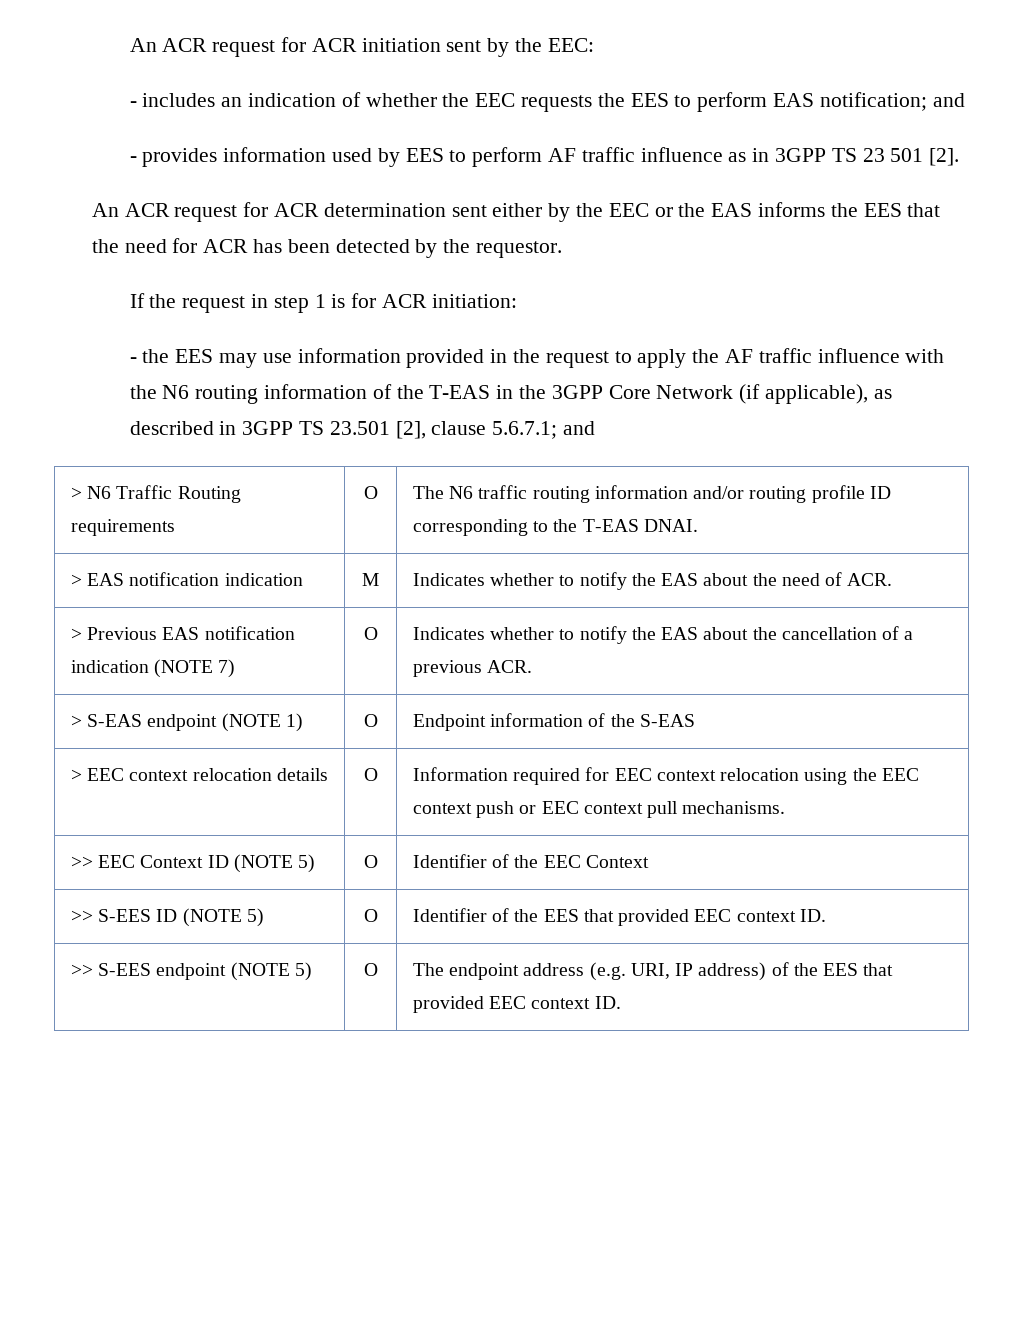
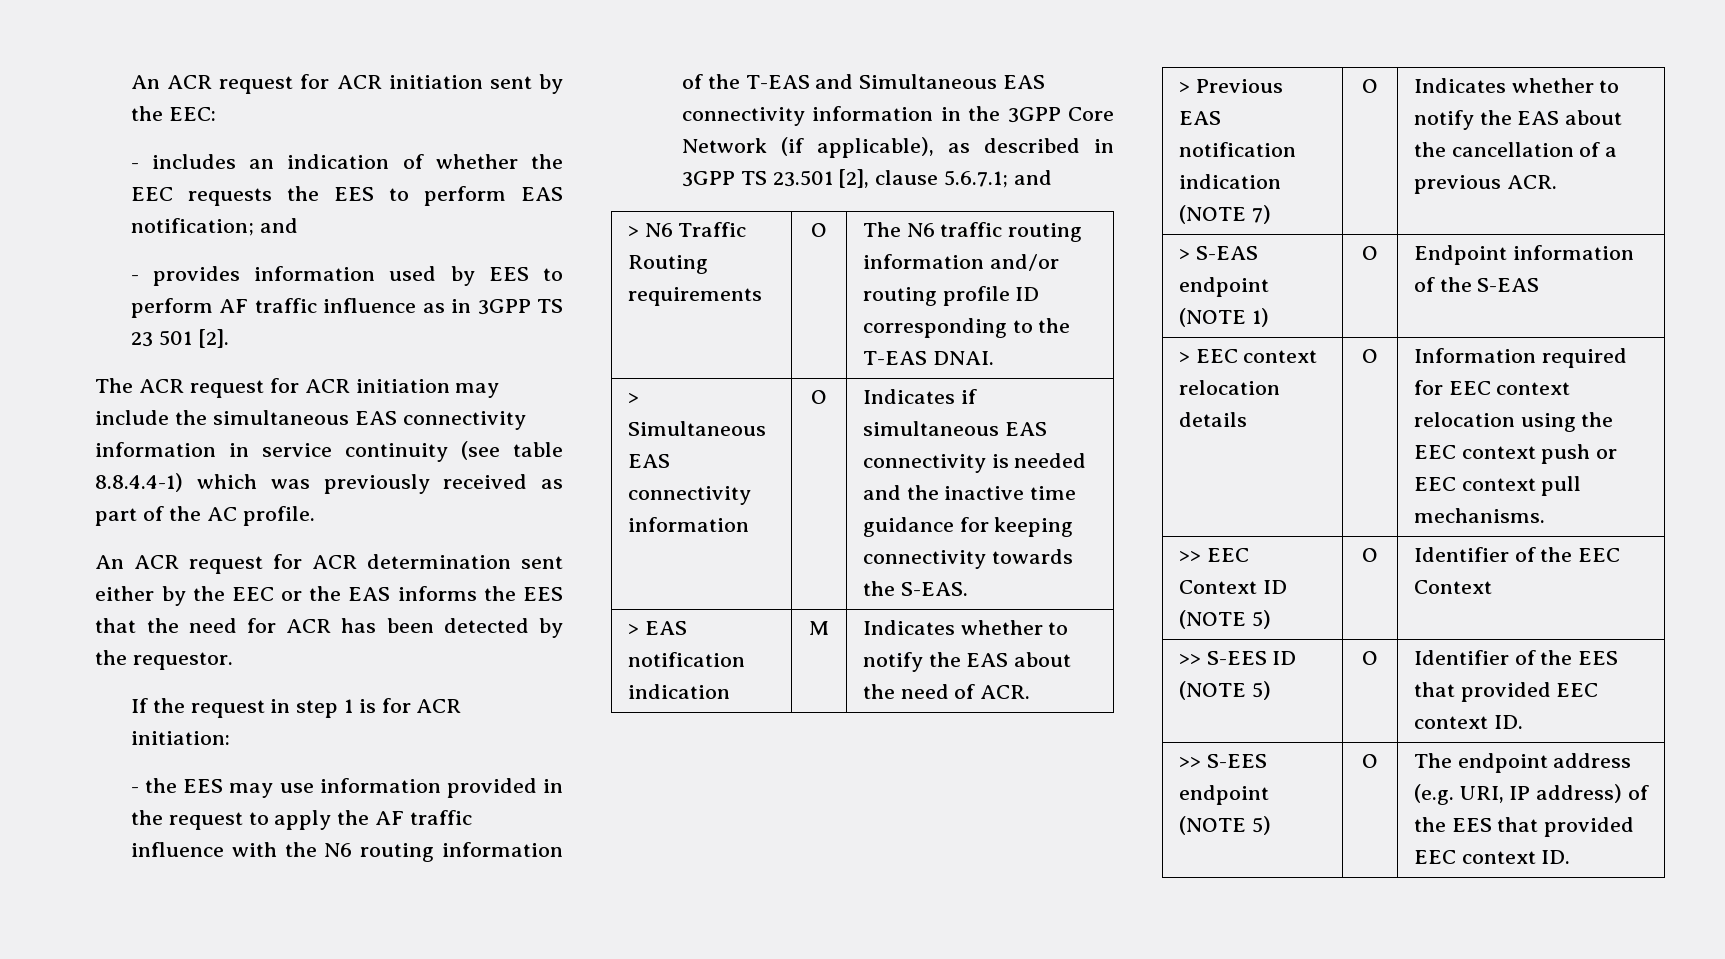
+ The ACR request for ACR initiation may include the simultaneous EAS connectivity information in service continuity (see table 8.8.4.4-1) which was previously received as part of the AC profile.
- - the EES may use information provided in the request to apply the AF traffic influence with the N6 routing information of the T-EAS in the 3GPP Core Network (if applicable), as described in 3GPP TS 23.501 [2], clause 5.6.7.1; and
+ - the EES may use information provided in the request to apply the AF traffic influence with the N6 routing information of the T-EAS and Simultaneous EAS connectivity information in the 3GPP Core Network (if applicable), as described in 3GPP TS 23.501 [2], clause 5.6.7.1; and
+ > Simultaneous EAS connectivity information | O | Indicates if simultaneous EAS connectivity is needed and the inactive time guidance for keeping connectivity towards the S-EAS.

